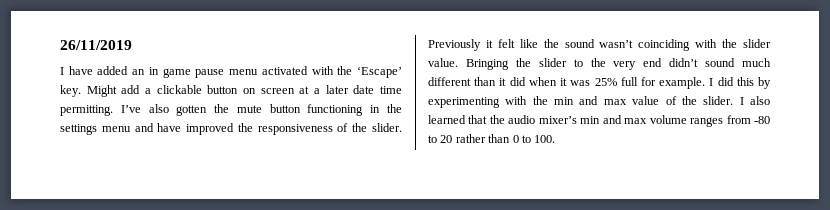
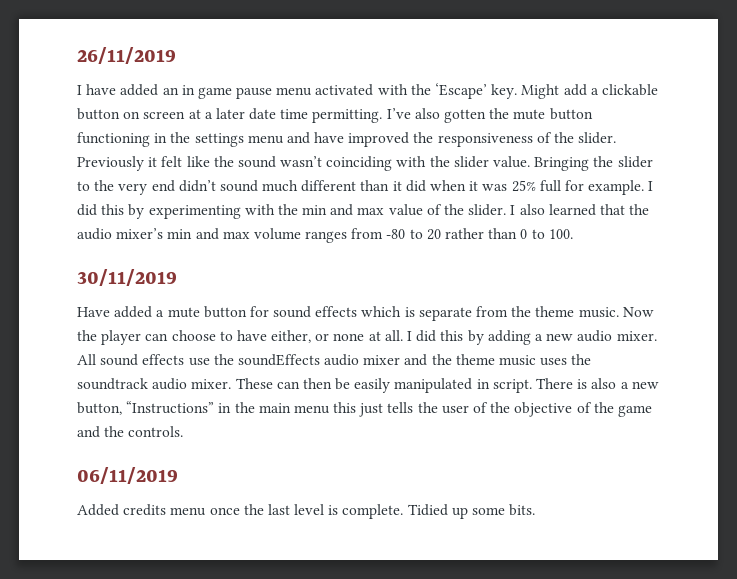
+ 30/11/2019
+ Have added a mute button for sound effects which is separate from the theme music. Now the player can choose to have either, or none at all. I did this by adding a new audio mixer. All sound effects use the soundEffects audio mixer and the theme music uses the soundtrack audio mixer. These can then be easily manipulated in script. There is also a new button, “Instructions” in the main menu this just tells the user of the objective of the game and the controls.
+ 06/11/2019
+ Added credits menu once the last level is complete. Tidied up some bits.

